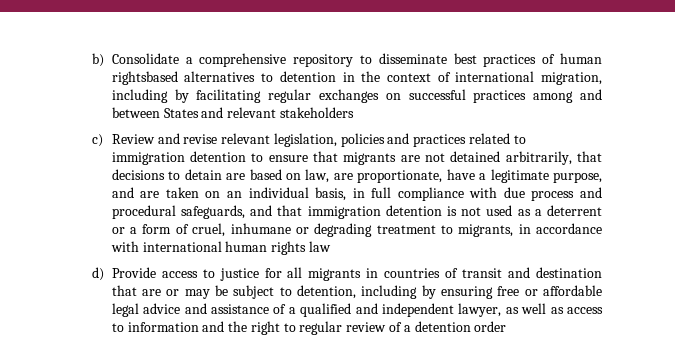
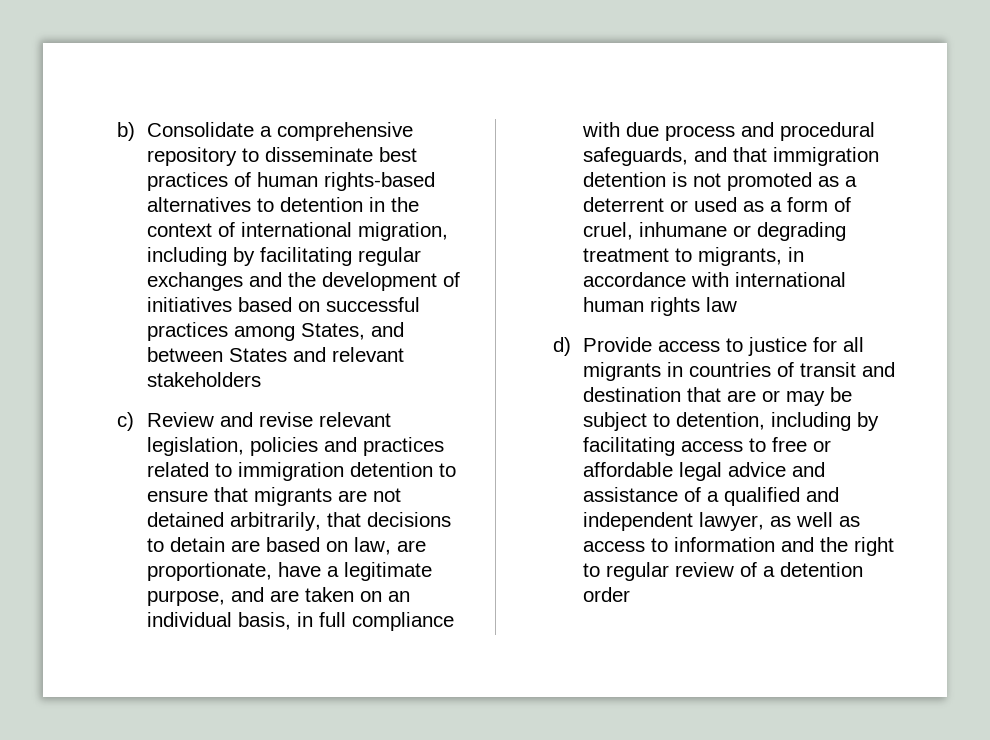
- b) Consolidate a comprehensive repository to disseminate best practices of human rightsbased alternatives to detention in the context of international migration, including by facilitating regular exchanges on successful practices among and between States and relevant stakeholders
+ b) Consolidate a comprehensive repository to disseminate best practices of human rights-based alternatives to detention in the context of international migration, including by facilitating regular exchanges and the development of initiatives based on successful practices among States, and between States and relevant stakeholders
- c) Review and revise relevant legislation, policies and practices related to immigration detention to ensure that migrants are not detained arbitrarily, that decisions to detain are based on law, are proportionate, have a legitimate purpose, and are taken on an individual basis, in full compliance with due process and procedural safeguards, and that immigration detention is not used as a deterrent or a form of cruel, inhumane or degrading treatment to migrants, in accordance with international human rights law
+ c) Review and revise relevant legislation, policies and practices related to immigration detention to ensure that migrants are not detained arbitrarily, that decisions to detain are based on law, are proportionate, have a legitimate purpose, and are taken on an individual basis, in full compliance with due process and procedural safeguards, and that immigration detention is not promoted as a deterrent or used as a form of cruel, inhumane or degrading treatment to migrants, in accordance with international human rights law
- d) Provide access to justice for all migrants in countries of transit and destination that are or may be subject to detention, including by ensuring free or affordable legal advice and assistance of a qualified and independent lawyer, as well as access to information and the right to regular review of a detention order
+ d) Provide access to justice for all migrants in countries of transit and destination that are or may be subject to detention, including by facilitating access to free or affordable legal advice and assistance of a qualified and independent lawyer, as well as access to information and the right to regular review of a detention order

